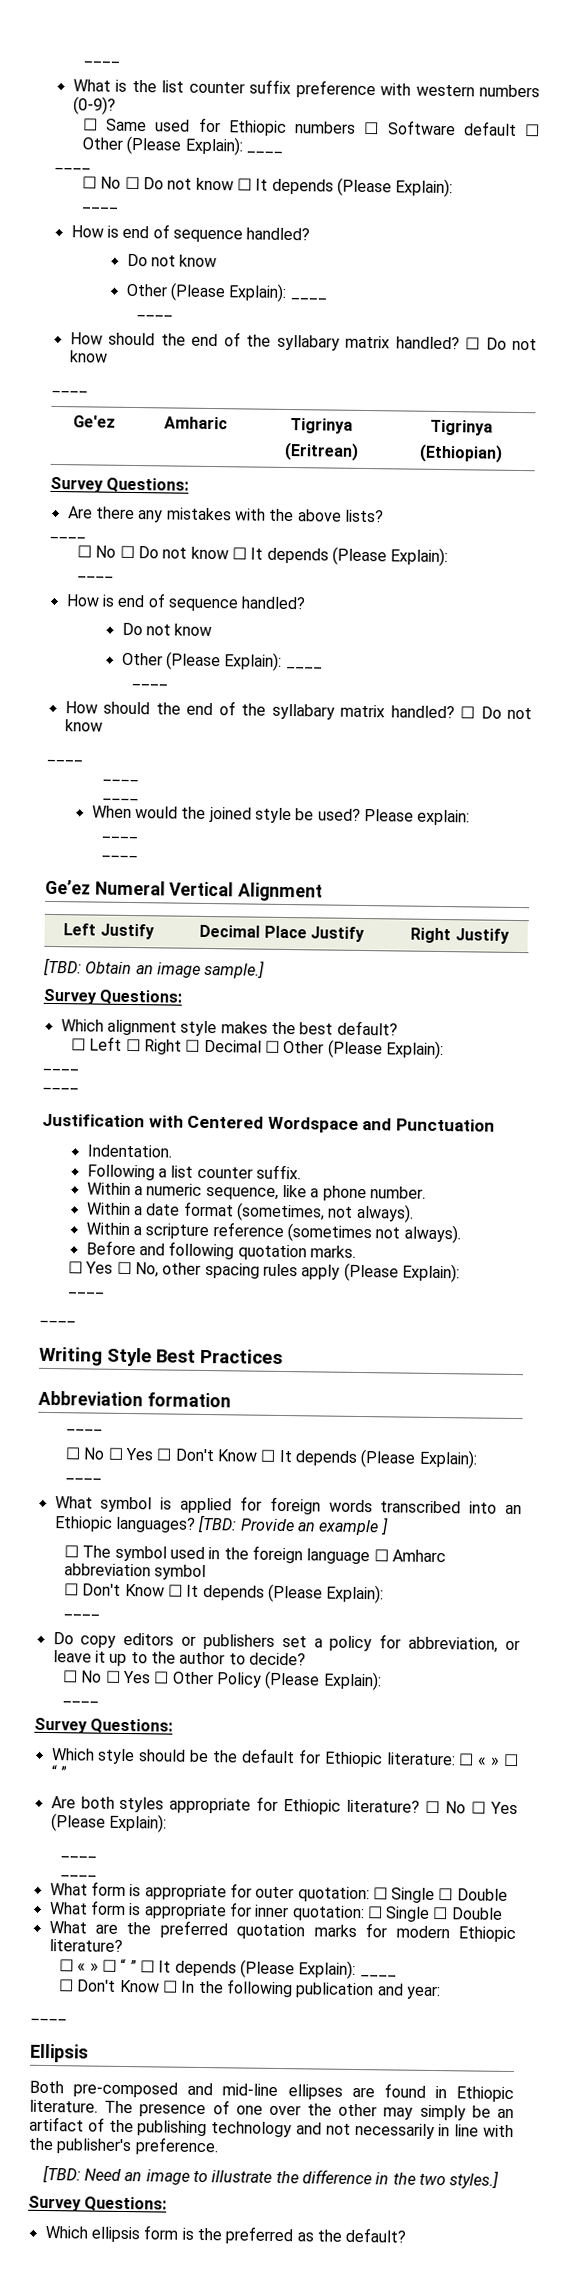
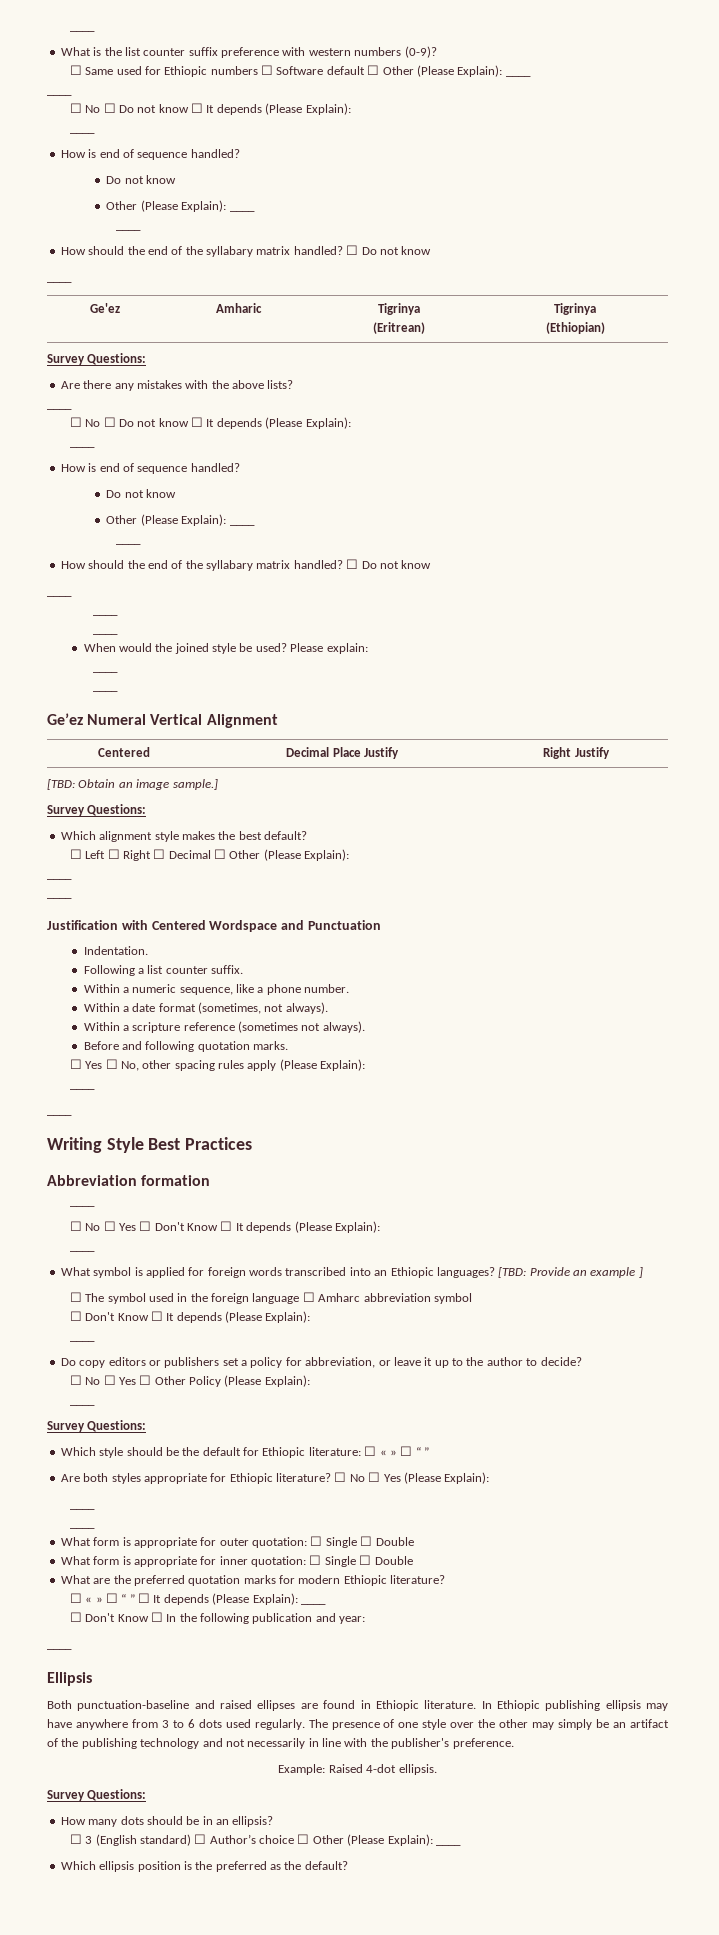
- Left Justify | Decimal Place Justify | Right Justify
+ Centered | Decimal Place Justify | Right Justify
- Both pre-composed and mid-line ellipses are found in Ethiopic literature.
+ Both punctuation-baseline and raised ellipses are found in Ethiopic literature.
+ In Ethiopic publishing ellipsis may have anywhere from 3 to 6 dots used regularly.
- The presence of one over the other may simply be an artifact of the publishing technology and not necessarily in line with the publisher's preference.
+ The presence of one style over the other may simply be an artifact of the publishing technology and not necessarily in line with the publisher's preference.
- [TBD: Need an image to illustrate the difference in the two styles.]
+ Example: Raised 4-dot ellipsis.
  Survey Questions:
+ How many dots should be in an ellipsis?
+ ☐ 3 (English standard) ☐ Author’s choice ☐ Other (Please Explain): ____
- Which ellipsis form is the preferred as the default?
+ Which ellipsis position is the preferred as the default?

